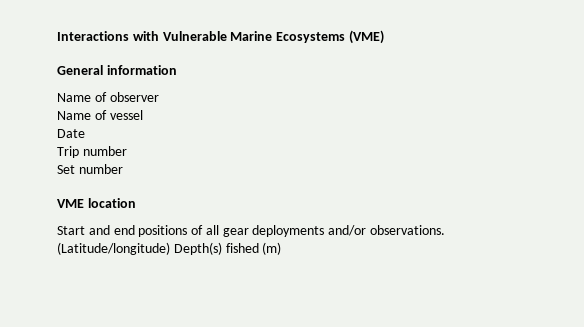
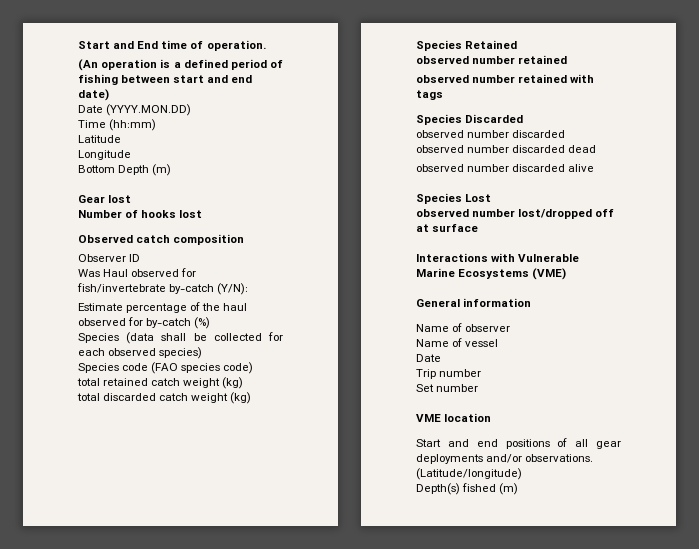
+ Start and End time of operation.
+ (An operation is a defined period of fishing between start and end date)
+ Date (YYYY.MON.DD)
+ Time (hh:mm)
+ Latitude
+ Longitude
+ Bottom Depth (m)
+ Gear lost
+ Number of hooks lost
+ Observed catch composition
+ Observer ID
+ Was Haul observed for fish/invertebrate by-catch (Y/N):
+ Estimate percentage of the haul observed for by-catch (%)
+ Species (data shall be collected for each observed species)
+ Species code (FAO species code)
+ total retained catch weight (kg)
+ total discarded catch weight (kg)
+ Species Retained
+ observed number retained
+ observed number retained with tags
+ Species Discarded
+ observed number discarded
+ observed number discarded dead
+ observed number discarded alive
+ Species Lost
+ observed number lost/dropped off at surface
- (Latitude/longitude) Depth(s) fished (m)
+ (Latitude/longitude)
+ Depth(s) fished (m)

